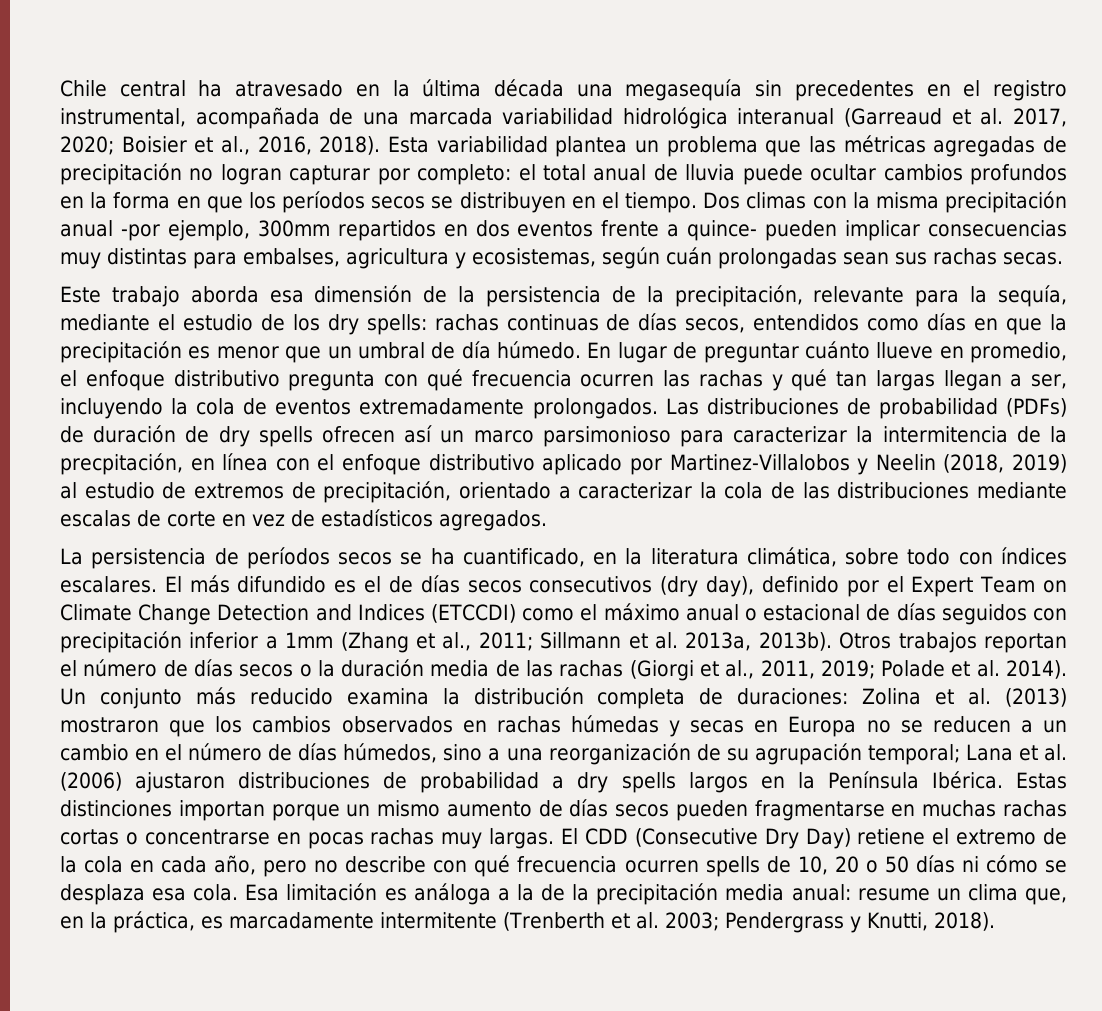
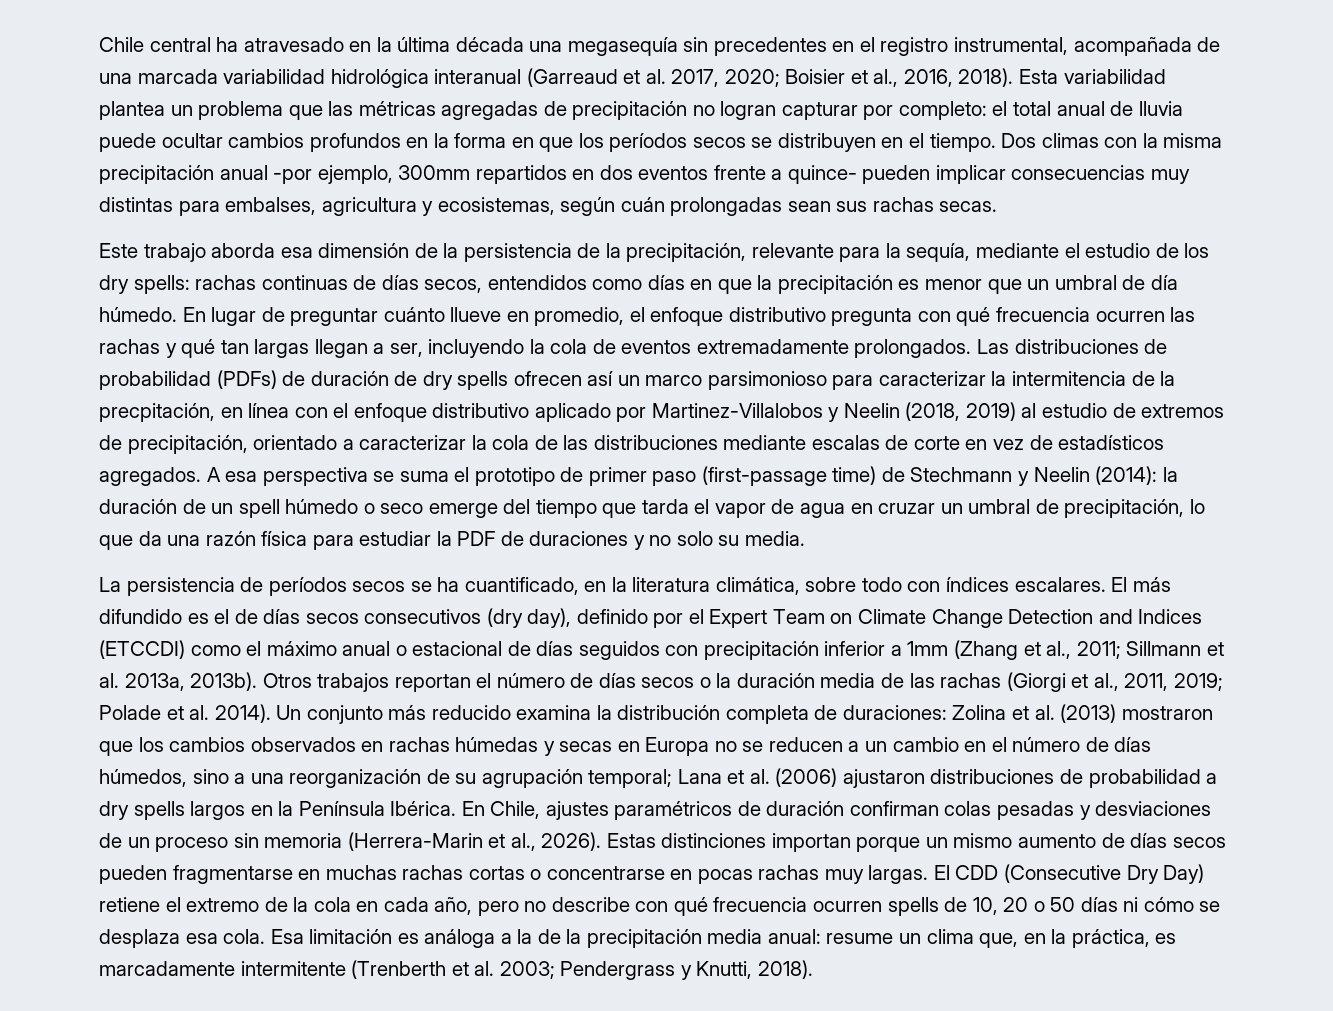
+ A esa perspectiva se suma el prototipo de primer paso (first-passage time) de Stechmann y Neelin (2014): la duración de un spell húmedo o seco emerge del tiempo que tarda el vapor de agua en cruzar un umbral de precipitación, lo que da una razón física para estudiar la PDF de duraciones y no solo su media.
+ En Chile, ajustes paramétricos de duración confirman colas pesadas y desviaciones de un proceso sin memoria (Herrera-Marin et al., 2026).

